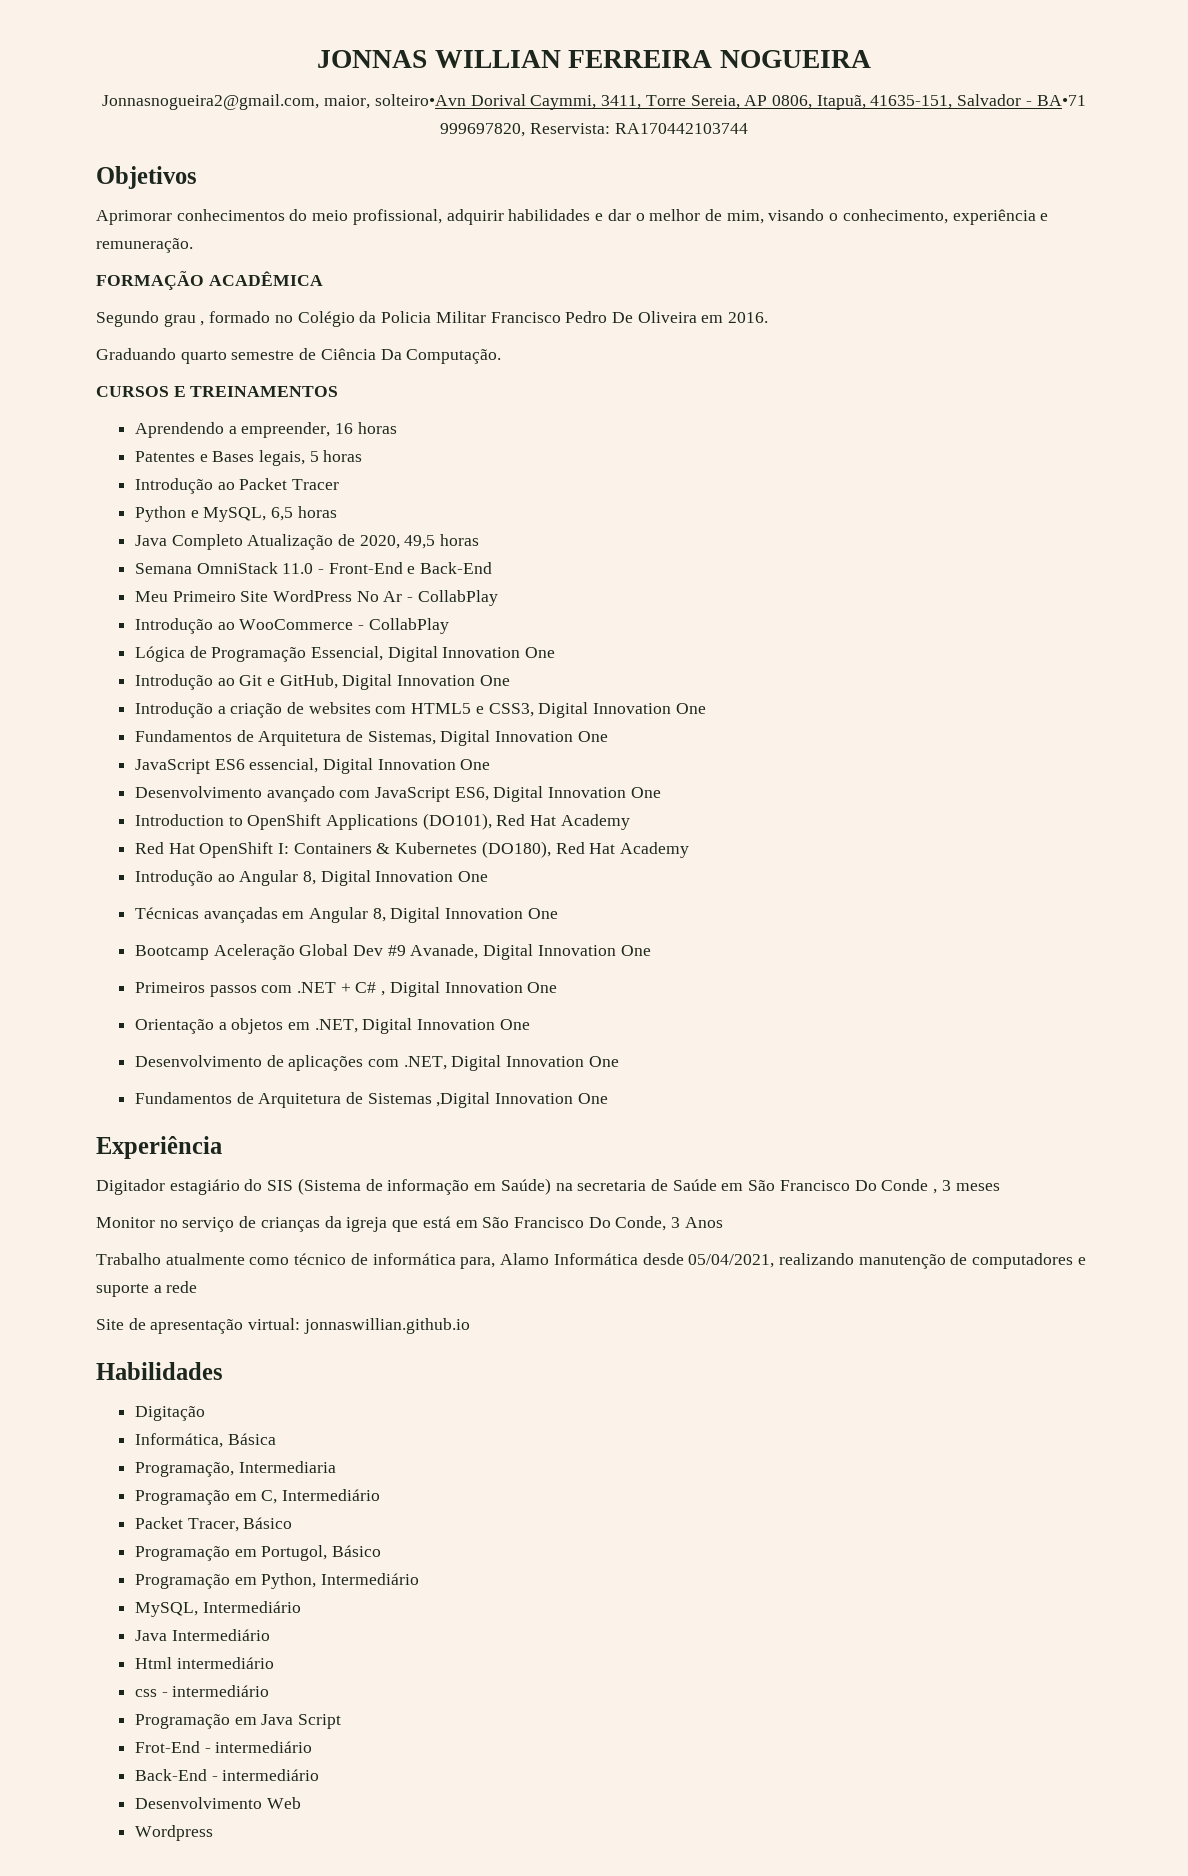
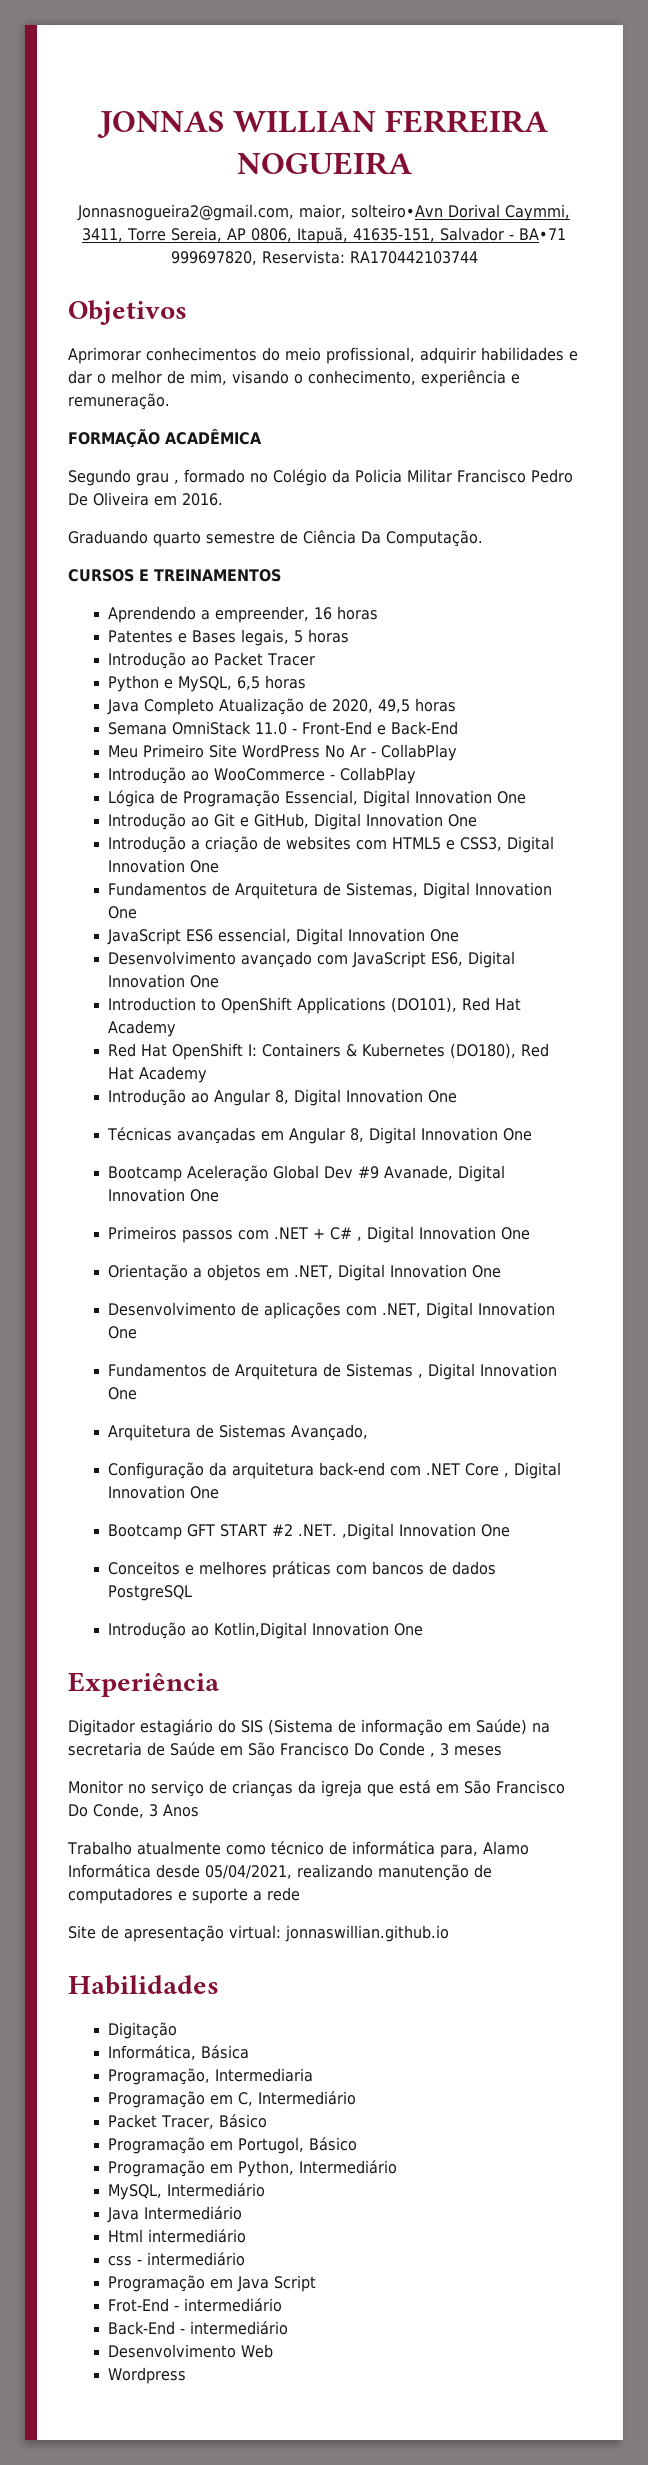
- Fundamentos de Arquitetura de Sistemas ,Digital Innovation One
+ Fundamentos de Arquitetura de Sistemas , Digital Innovation One
+ Arquitetura de Sistemas Avançado,
+ Configuração da arquitetura back-end com .NET Core , Digital Innovation One
+ Bootcamp GFT START #2 .NET. ,Digital Innovation One
+ Conceitos e melhores práticas com bancos de dados PostgreSQL
+ Introdução ao Kotlin,Digital Innovation One

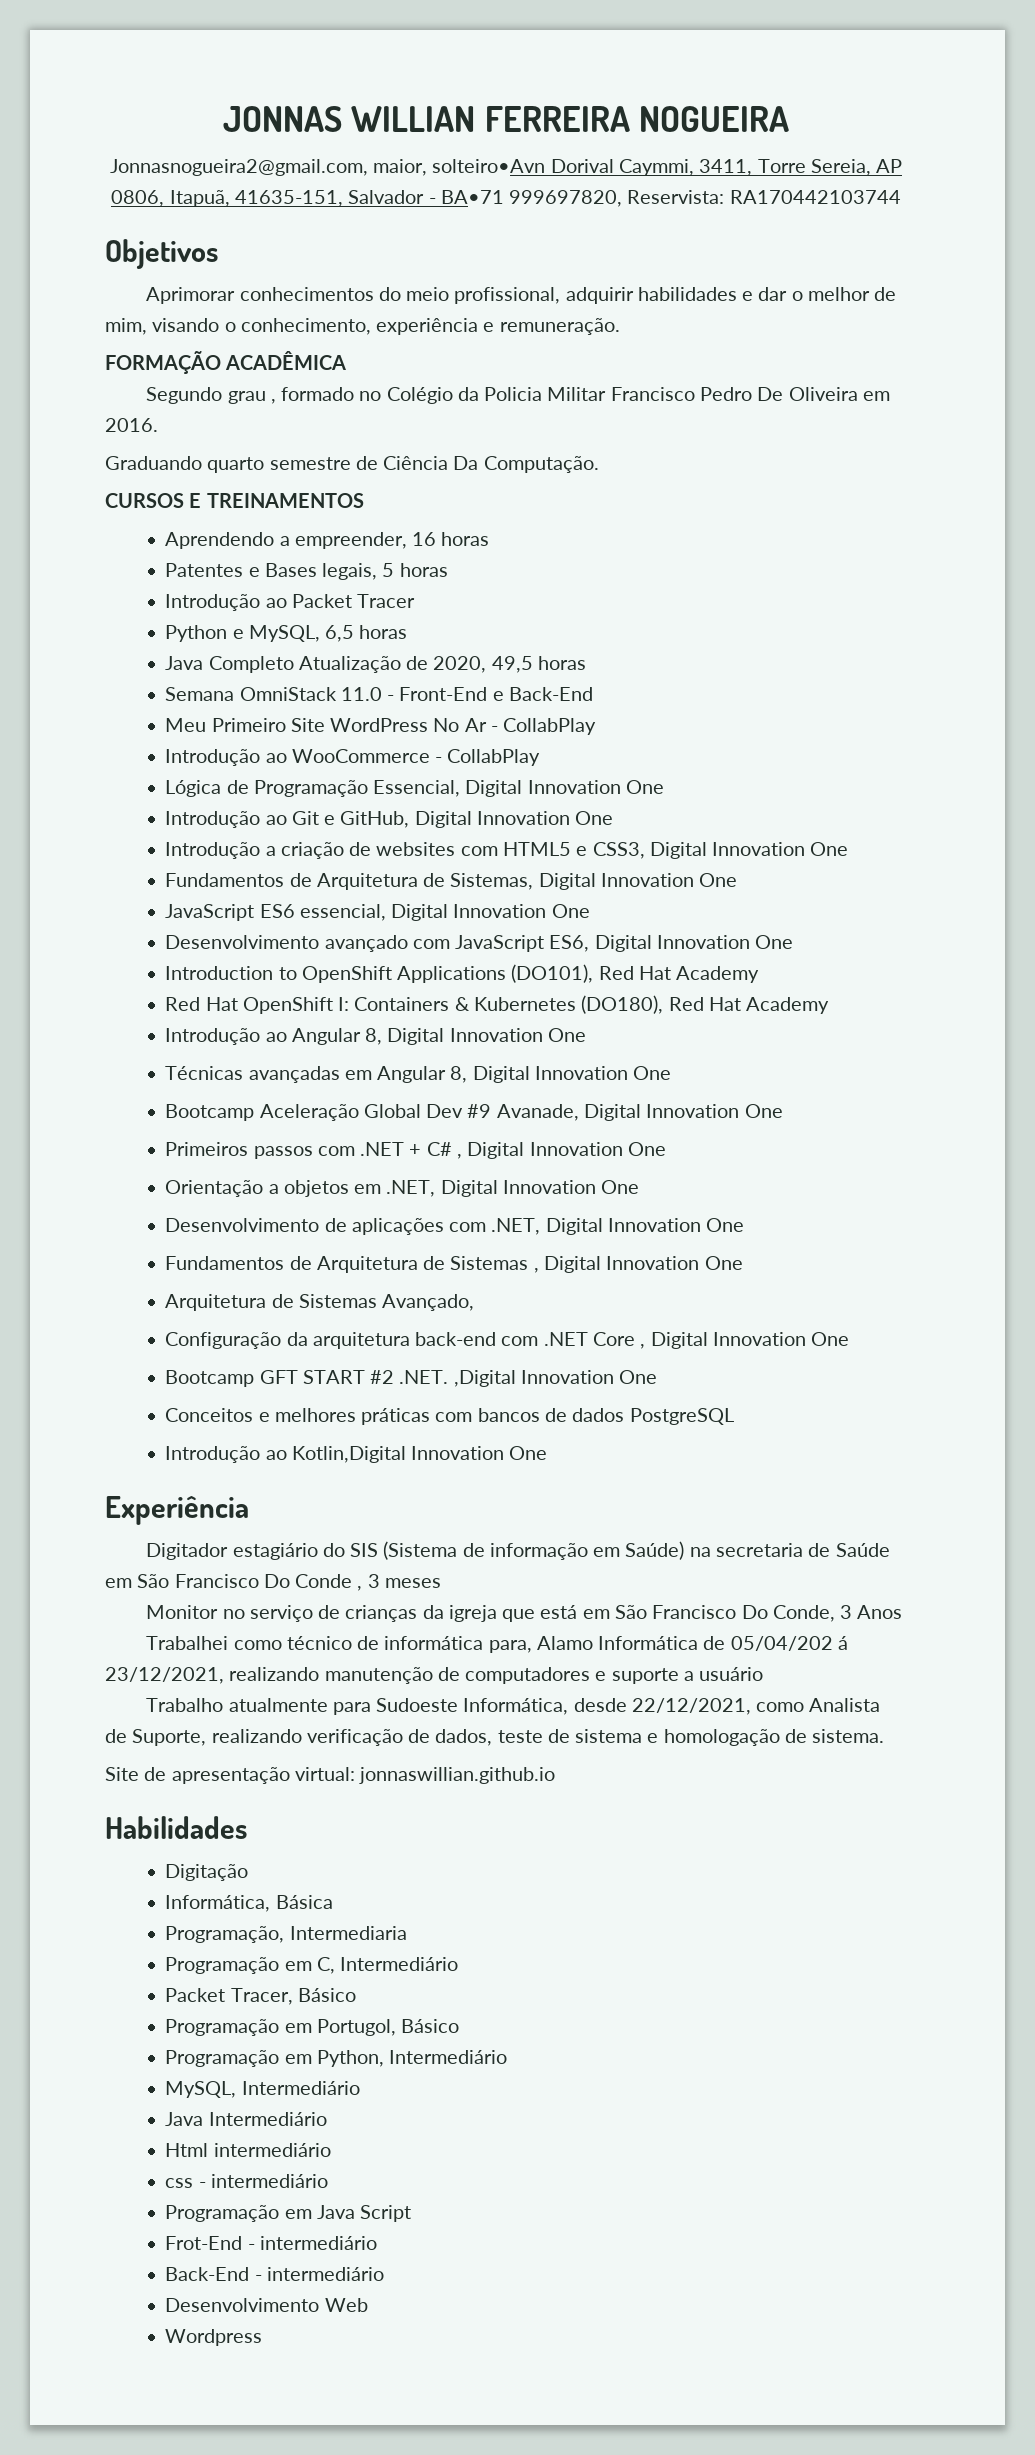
- Trabalho atualmente como técnico de informática para, Alamo Informática desde 05/04/2021, realizando manutenção de computadores e suporte a rede
+ Trabalhei como técnico de informática para, Alamo Informática de 05/04/202 á 23/12/2021, realizando manutenção de computadores e suporte a usuário
+ Trabalho atualmente para Sudoeste Informática, desde 22/12/2021, como Analista de Suporte, realizando verificação de dados, teste de sistema e homologação de sistema.

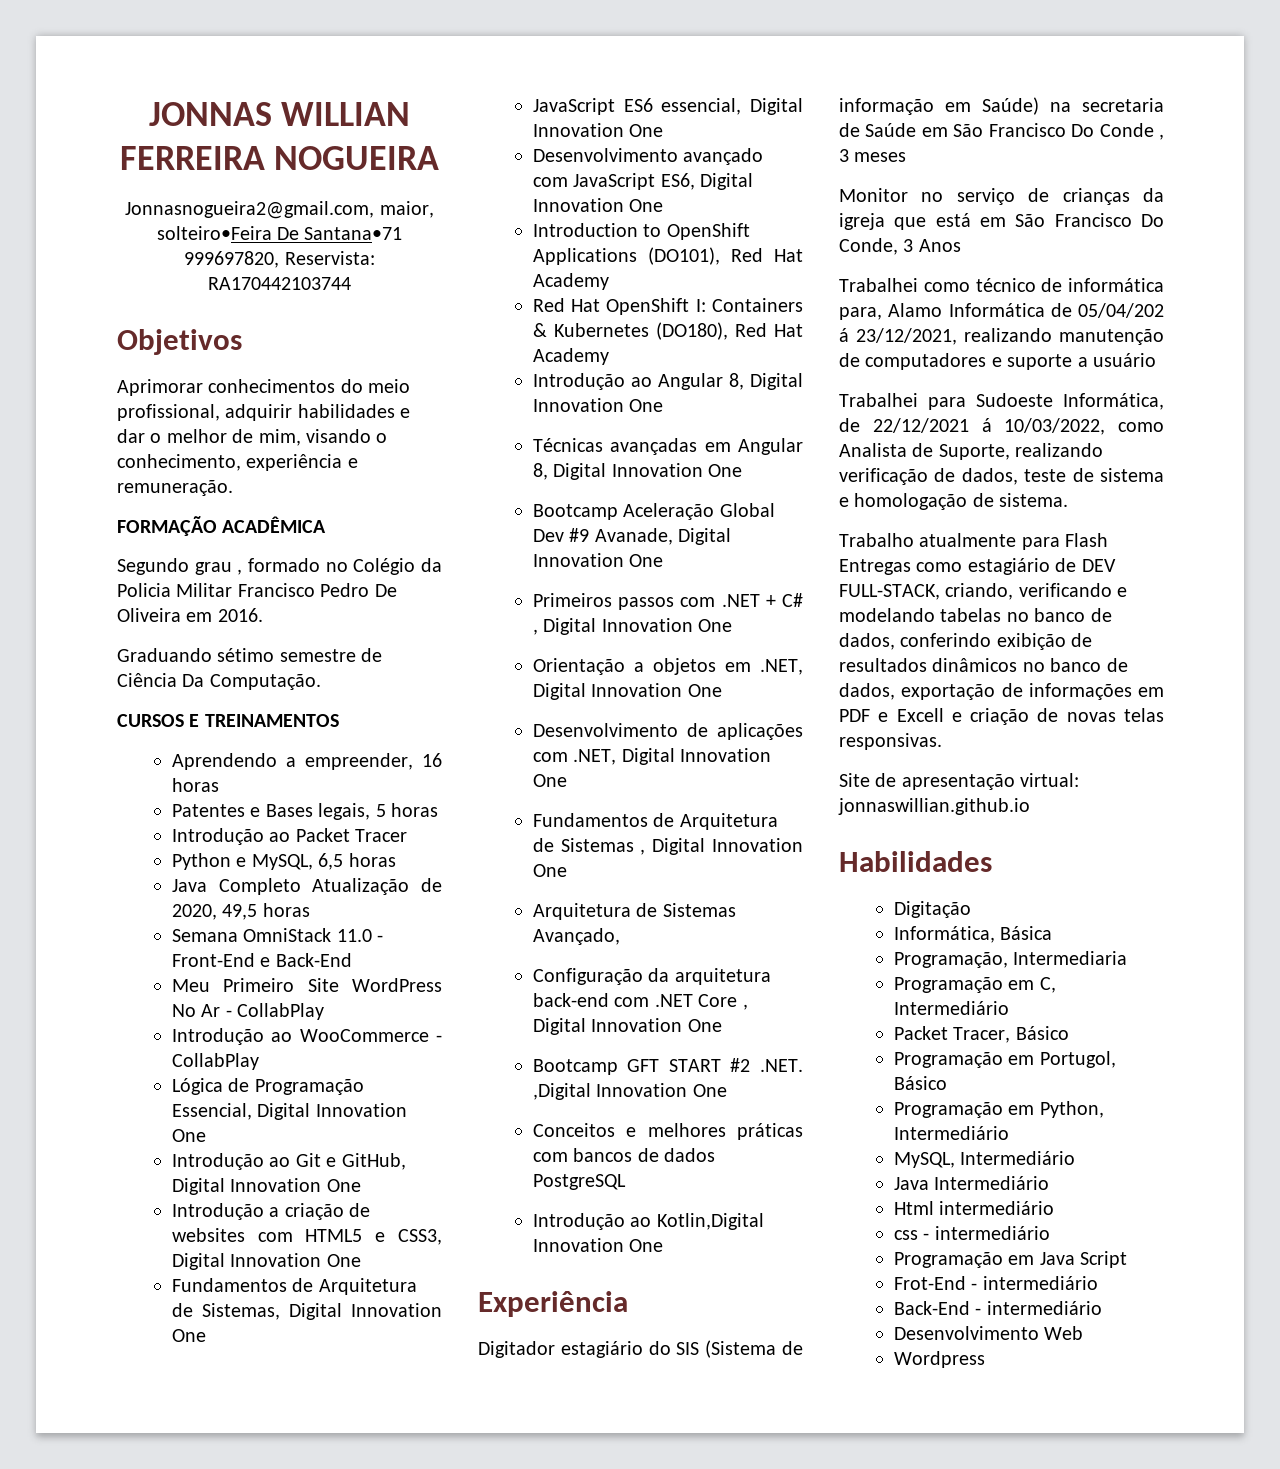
- Jonnasnogueira2@gmail.com, maior, solteiro•Avn Dorival Caymmi, 3411, Torre Sereia, AP 0806, Itapuã, 41635-151, Salvador - BA•71 999697820, Reservista: RA170442103744
+ Jonnasnogueira2@gmail.com, maior, solteiro•Feira De Santana•71 999697820, Reservista: RA170442103744
- Graduando quarto semestre de Ciência Da Computação.
+ Graduando sétimo semestre de Ciência Da Computação.
- Trabalho atualmente para Sudoeste Informática, desde 22/12/2021, como Analista de Suporte, realizando verificação de dados, teste de sistema e homologação de sistema.
+ Trabalhei para Sudoeste Informática, de 22/12/2021 á 10/03/2022, como Analista de Suporte, realizando verificação de dados, teste de sistema e homologação de sistema.
+ Trabalho atualmente para Flash Entregas como estagiário de DEV FULL-STACK, criando, verificando e modelando tabelas no banco de dados, conferindo exibição de resultados dinâmicos no banco de dados, exportação de informações em PDF e Excell e criação de novas telas responsivas.

